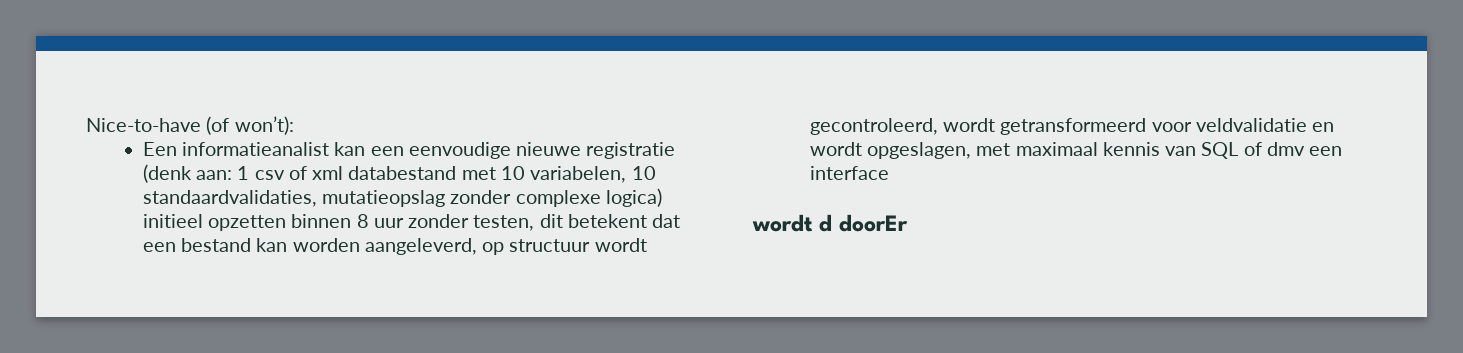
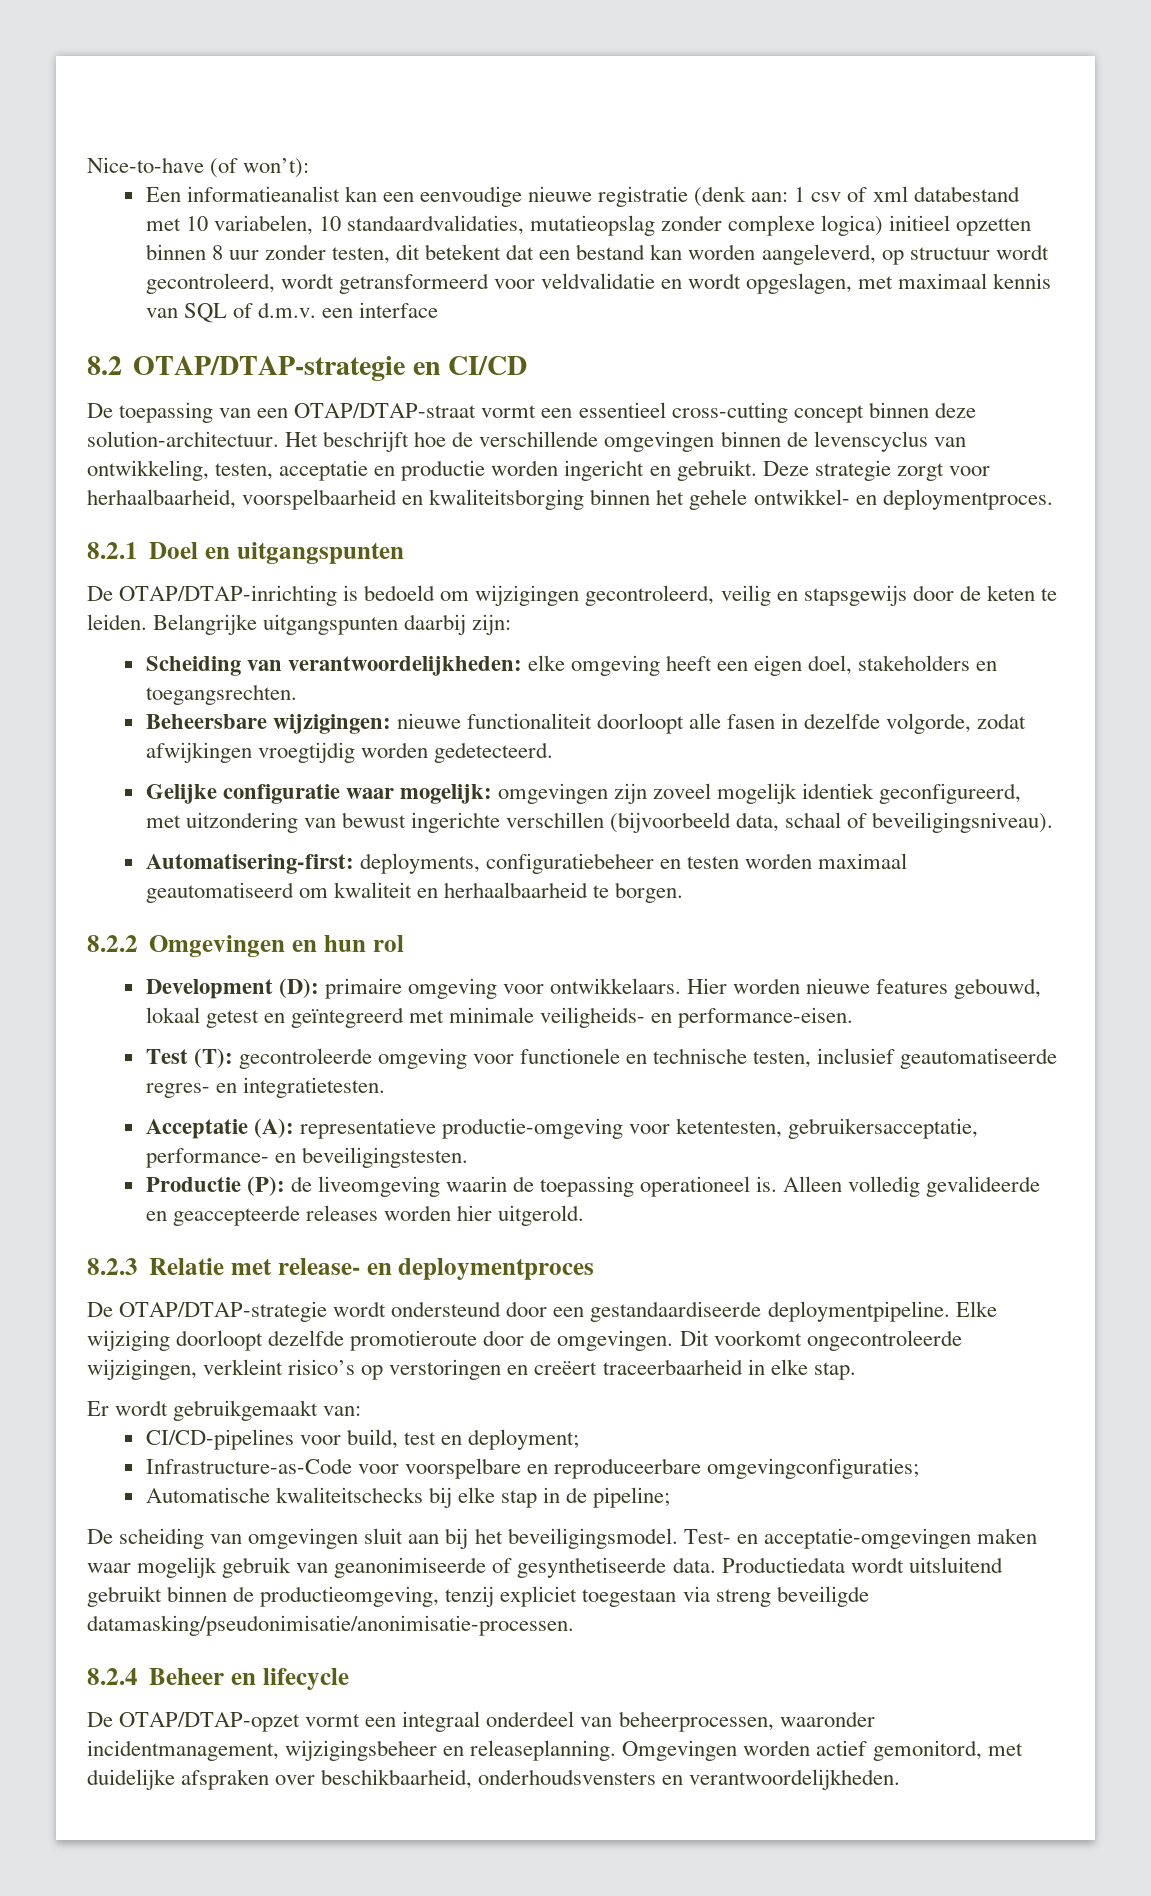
- Een informatieanalist kan een eenvoudige nieuwe registratie (denk aan: 1 csv of xml databestand met 10 variabelen, 10 standaardvalidaties, mutatieopslag zonder complexe logica) initieel opzetten binnen 8 uur zonder testen, dit betekent dat een bestand kan worden aangeleverd, op structuur wordt gecontroleerd, wordt getransformeerd voor veldvalidatie en wordt opgeslagen, met maximaal kennis van SQL of dmv een interface
+ Een informatieanalist kan een eenvoudige nieuwe registratie (denk aan: 1 csv of xml databestand met 10 variabelen, 10 standaardvalidaties, mutatieopslag zonder complexe logica) initieel opzetten binnen 8 uur zonder testen, dit betekent dat een bestand kan worden aangeleverd, op structuur wordt gecontroleerd, wordt getransformeerd voor veldvalidatie en wordt opgeslagen, met maximaal kennis van SQL of d.m.v. een interface
- wordt d doorEr
+ 8.2 OTAP/DTAP‑strategie en CI/CD
+ De toepassing van een OTAP/DTAP‑straat vormt een essentieel cross‑cutting concept binnen deze solution‑architectuur. Het beschrijft hoe de verschillende omgevingen binnen de levenscyclus van ontwikkeling, testen, acceptatie en productie worden ingericht en gebruikt. Deze strategie zorgt voor herhaalbaarheid, voorspelbaarheid en kwaliteitsborging binnen het gehele ontwikkel‑ en deploymentproces.
+ 8.2.1 Doel en uitgangspunten
+ De OTAP/DTAP‑inrichting is bedoeld om wijzigingen gecontroleerd, veilig en stapsgewijs door de keten te leiden. Belangrijke uitgangspunten daarbij zijn:
+ Scheiding van verantwoordelijkheden: elke omgeving heeft een eigen doel, stakeholders en toegangsrechten.
+ Beheersbare wijzigingen: nieuwe functionaliteit doorloopt alle fasen in dezelfde volgorde, zodat afwijkingen vroegtijdig worden gedetecteerd.
+ Gelijke configuratie waar mogelijk: omgevingen zijn zoveel mogelijk identiek geconfigureerd, met uitzondering van bewust ingerichte verschillen (bijvoorbeeld data, schaal of beveiligingsniveau).
+ Automatisering-first: deployments, configuratiebeheer en testen worden maximaal geautomatiseerd om kwaliteit en herhaalbaarheid te borgen.
+ 8.2.2 Omgevingen en hun rol
+ Development (D): primaire omgeving voor ontwikkelaars. Hier worden nieuwe features gebouwd, lokaal getest en geïntegreerd met minimale veiligheids- en performance-eisen.
+ Test (T): gecontroleerde omgeving voor functionele en technische testen, inclusief geautomatiseerde regres- en integratietesten.
+ Acceptatie (A): representatieve productie-omgeving voor ketentesten, gebruikersacceptatie, performance‑ en beveiligingstesten.
+ Productie (P): de liveomgeving waarin de toepassing operationeel is. Alleen volledig gevalideerde en geaccepteerde releases worden hier uitgerold.
+ 8.2.3 Relatie met release‑ en deploymentproces
+ De OTAP/DTAP‑strategie wordt ondersteund door een gestandaardiseerde deploymentpipeline. Elke wijziging doorloopt dezelfde promotieroute door de omgevingen. Dit voorkomt ongecontroleerde wijzigingen, verkleint risico’s op verstoringen en creëert traceerbaarheid in elke stap.
+ Er wordt gebruikgemaakt van:
+ CI/CD‑pipelines voor build, test en deployment;
+ Infrastructure‑as‑Code voor voorspelbare en reproduceerbare omgevingconfiguraties;
+ Automatische kwaliteitschecks bij elke stap in de pipeline;
+ De scheiding van omgevingen sluit aan bij het beveiligingsmodel. Test‑ en acceptatie-omgevingen maken waar mogelijk gebruik van geanonimiseerde of gesynthetiseerde data. Productiedata wordt uitsluitend gebruikt binnen de productieomgeving, tenzij expliciet toegestaan via streng beveiligde datamasking/pseudonimisatie/anonimisatie‑processen.
+ 8.2.4 Beheer en lifecycle
+ De OTAP/DTAP‑opzet vormt een integraal onderdeel van beheerprocessen, waaronder incidentmanagement, wijzigingsbeheer en releaseplanning. Omgevingen worden actief gemonitord, met duidelijke afspraken over beschikbaarheid, onderhoudsvensters en verantwoordelijkheden.

